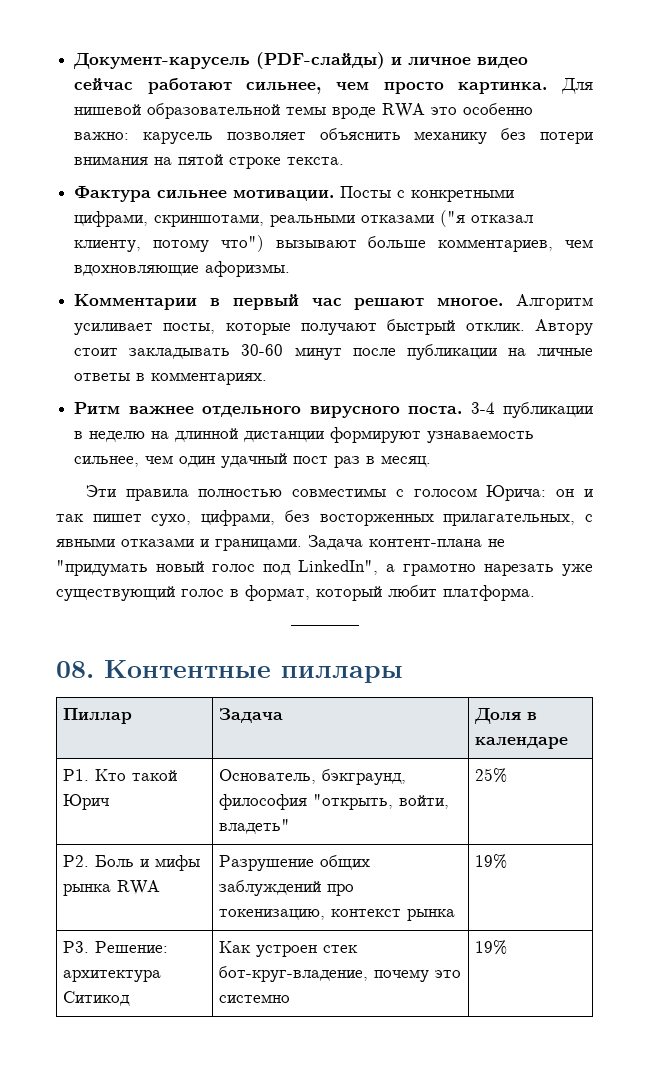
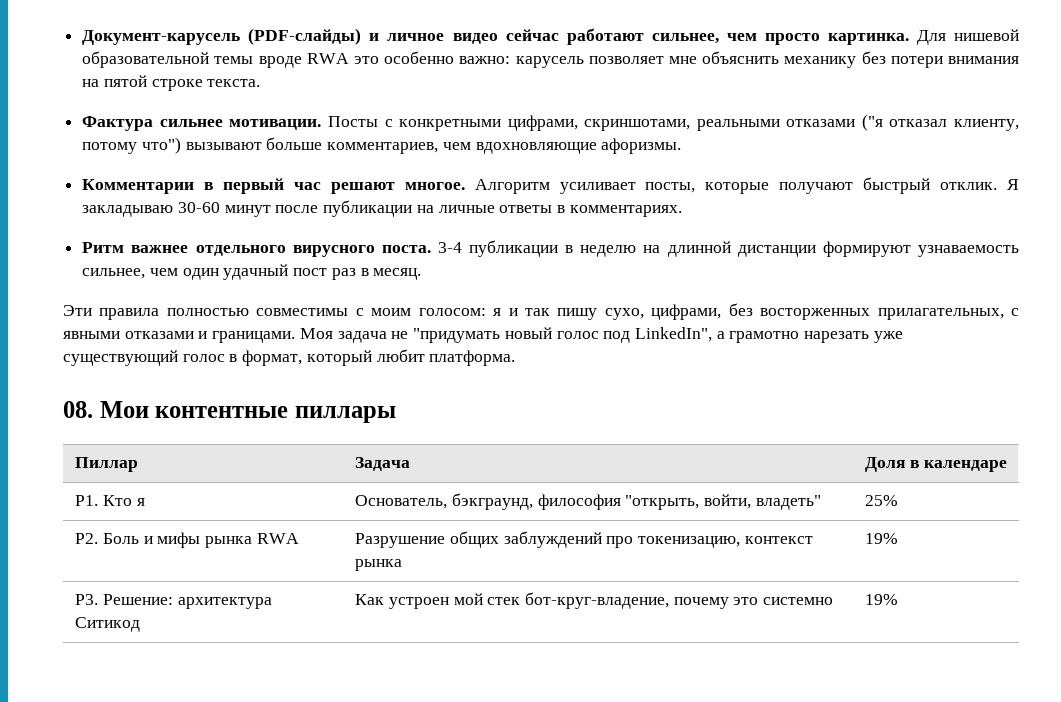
- Для нишевой образовательной темы вроде RWA это особенно важно: карусель позволяет объяснить механику без потери внимания на пятой строке текста.
+ Для нишевой образовательной темы вроде RWA это особенно важно: карусель позволяет мне объяснить механику без потери внимания на пятой строке текста.
- Автору стоит закладывать 30-60 минут после публикации на личные ответы в комментариях.
+ Я закладываю 30-60 минут после публикации на личные ответы в комментариях.
- Эти правила полностью совместимы с голосом Юрича: он и так пишет сухо, цифрами, без восторженных прилагательных, с явными отказами и границами.
+ Эти правила полностью совместимы с моим голосом: я и так пишу сухо, цифрами, без восторженных прилагательных, с явными отказами и границами.
- Задача контент-плана не "придумать новый голос под LinkedIn", а грамотно нарезать уже существующий голос в формат, который любит платформа.
+ Моя задача не "придумать новый голос под LinkedIn", а грамотно нарезать уже существующий голос в формат, который любит платформа.
- ————
- 08. Контентные пиллары
+ 08. Мои контентные пиллары
- P1. Кто такой Юрич | Основатель, бэкграунд, философия "открыть, войти, владеть" | 25%
+ P1. Кто я | Основатель, бэкграунд, философия "открыть, войти, владеть" | 25%
- P3. Решение: архитектура Ситикод | Как устроен стек бот-круг-владение, почему это системно | 19%
+ P3. Решение: архитектура Ситикод | Как устроен мой стек бот-круг-владение, почему это системно | 19%

